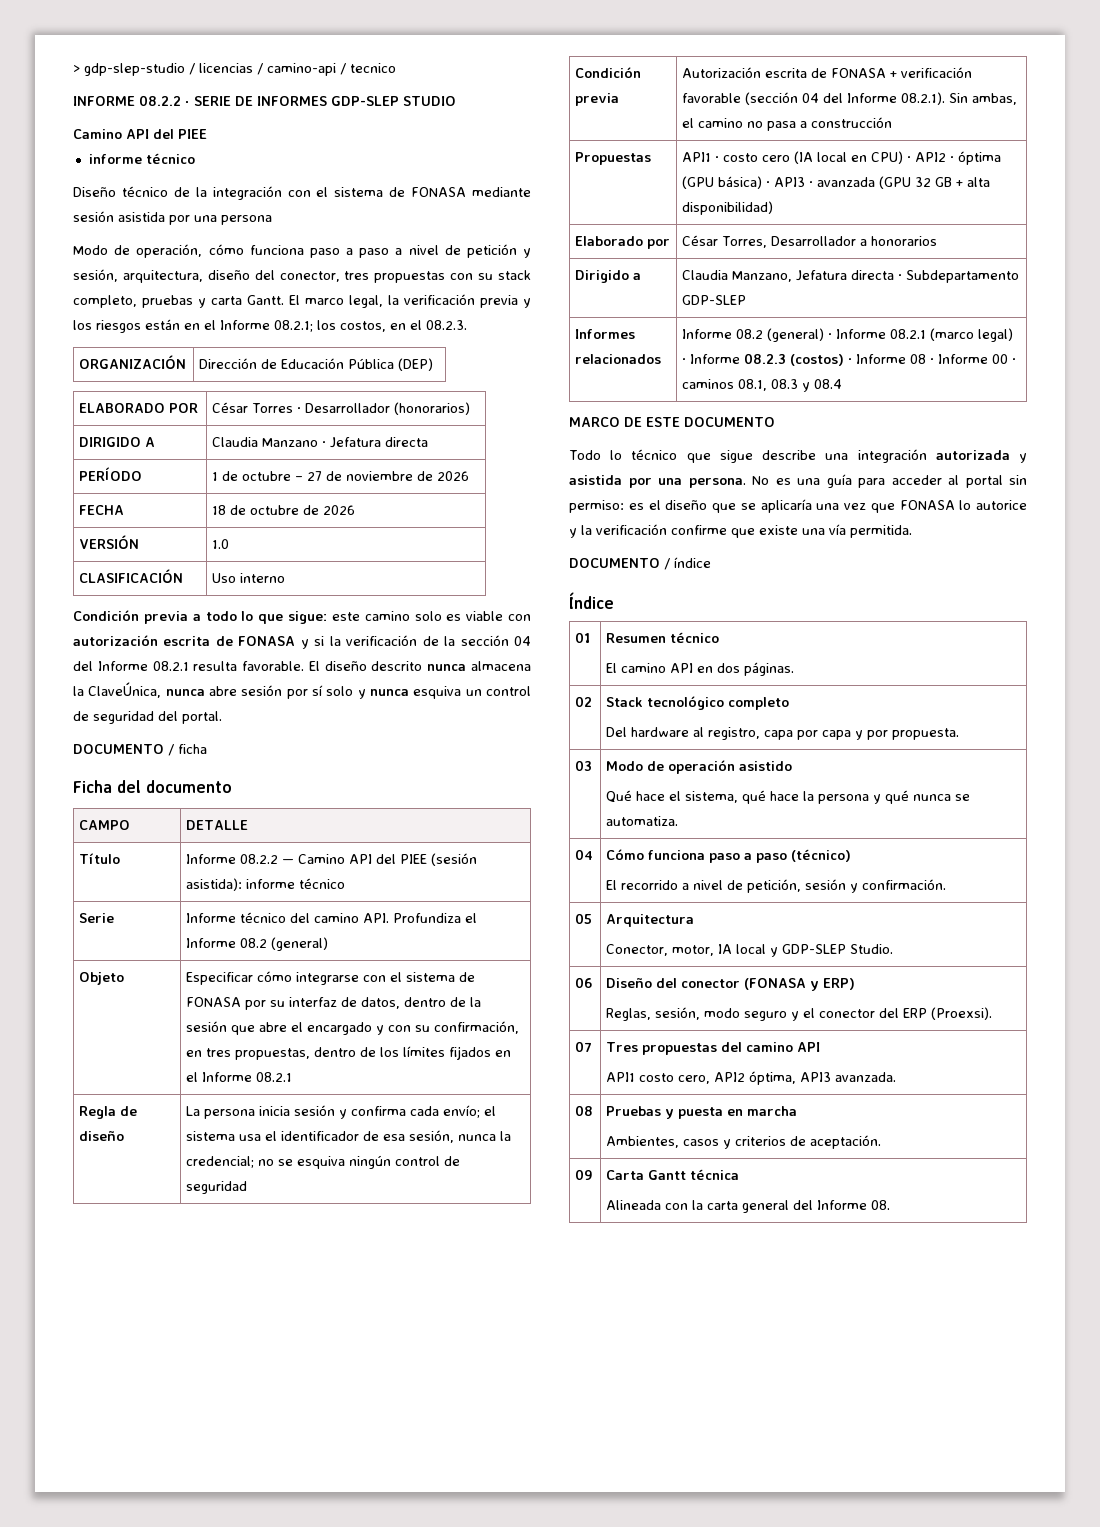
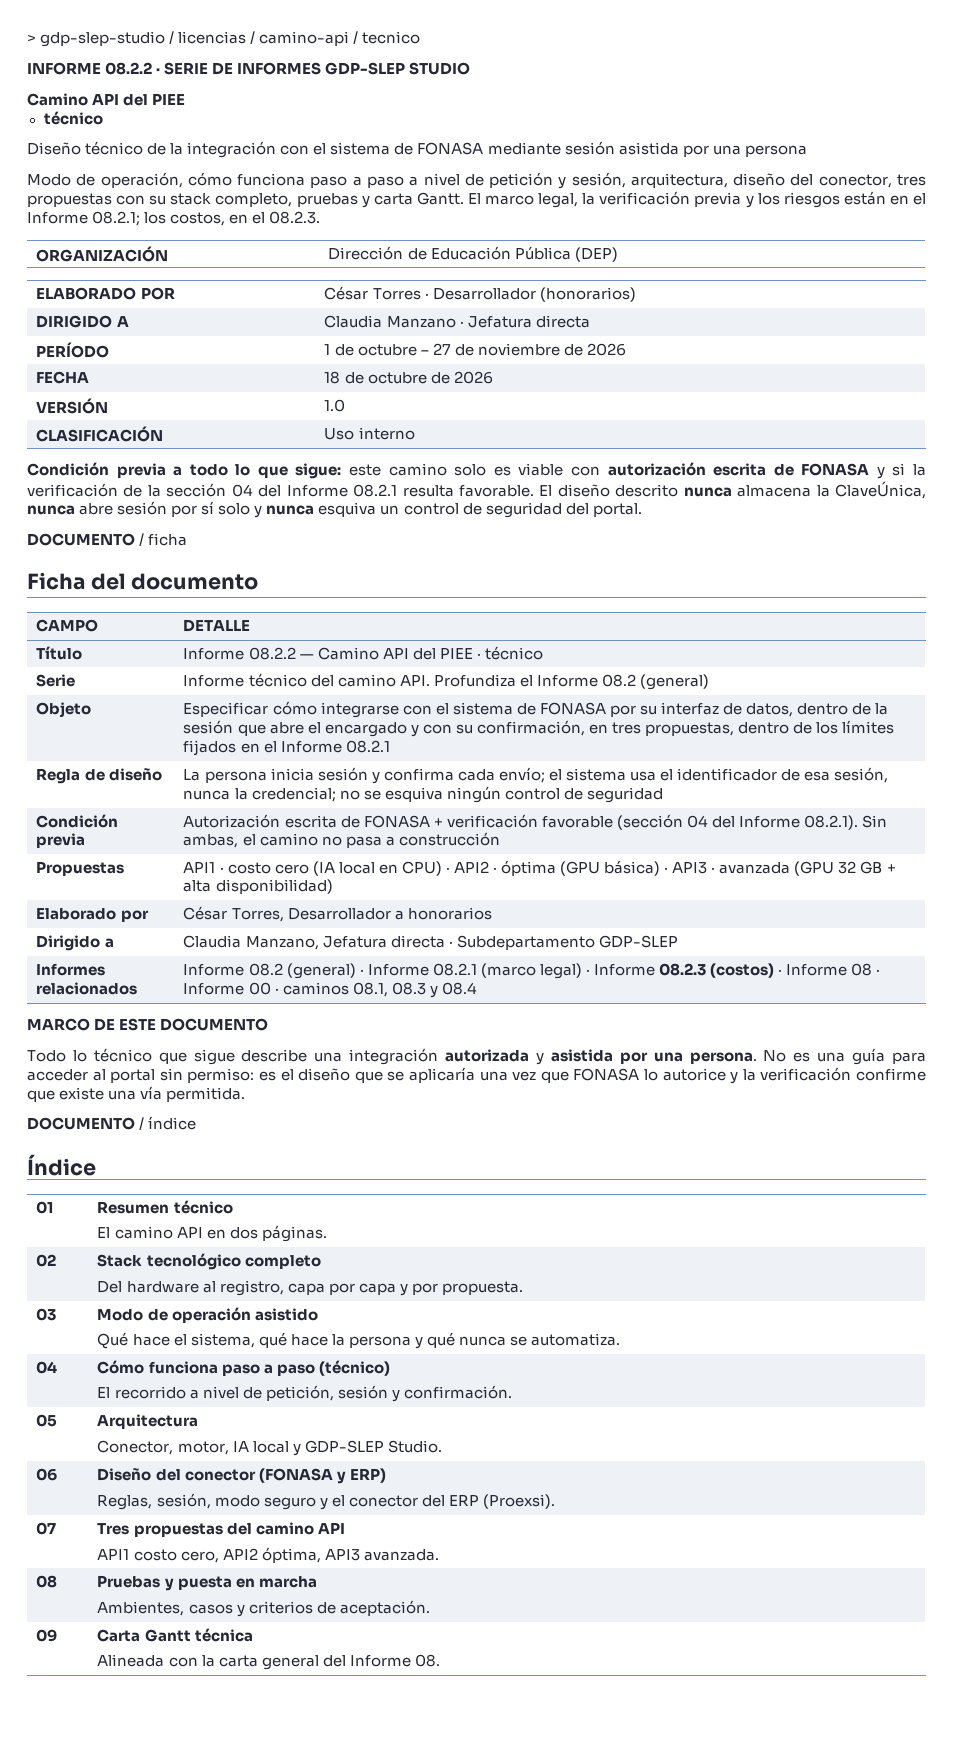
  INFORME 08.2.2 · SERIE DE INFORMES GDP-SLEP STUDIO
  Camino API del PIEE
- informe técnico
+ técnico
- Título | Informe 08.2.2 — Camino API del PIEE (sesión asistida): informe técnico
+ Título | Informe 08.2.2 — Camino API del PIEE · técnico

